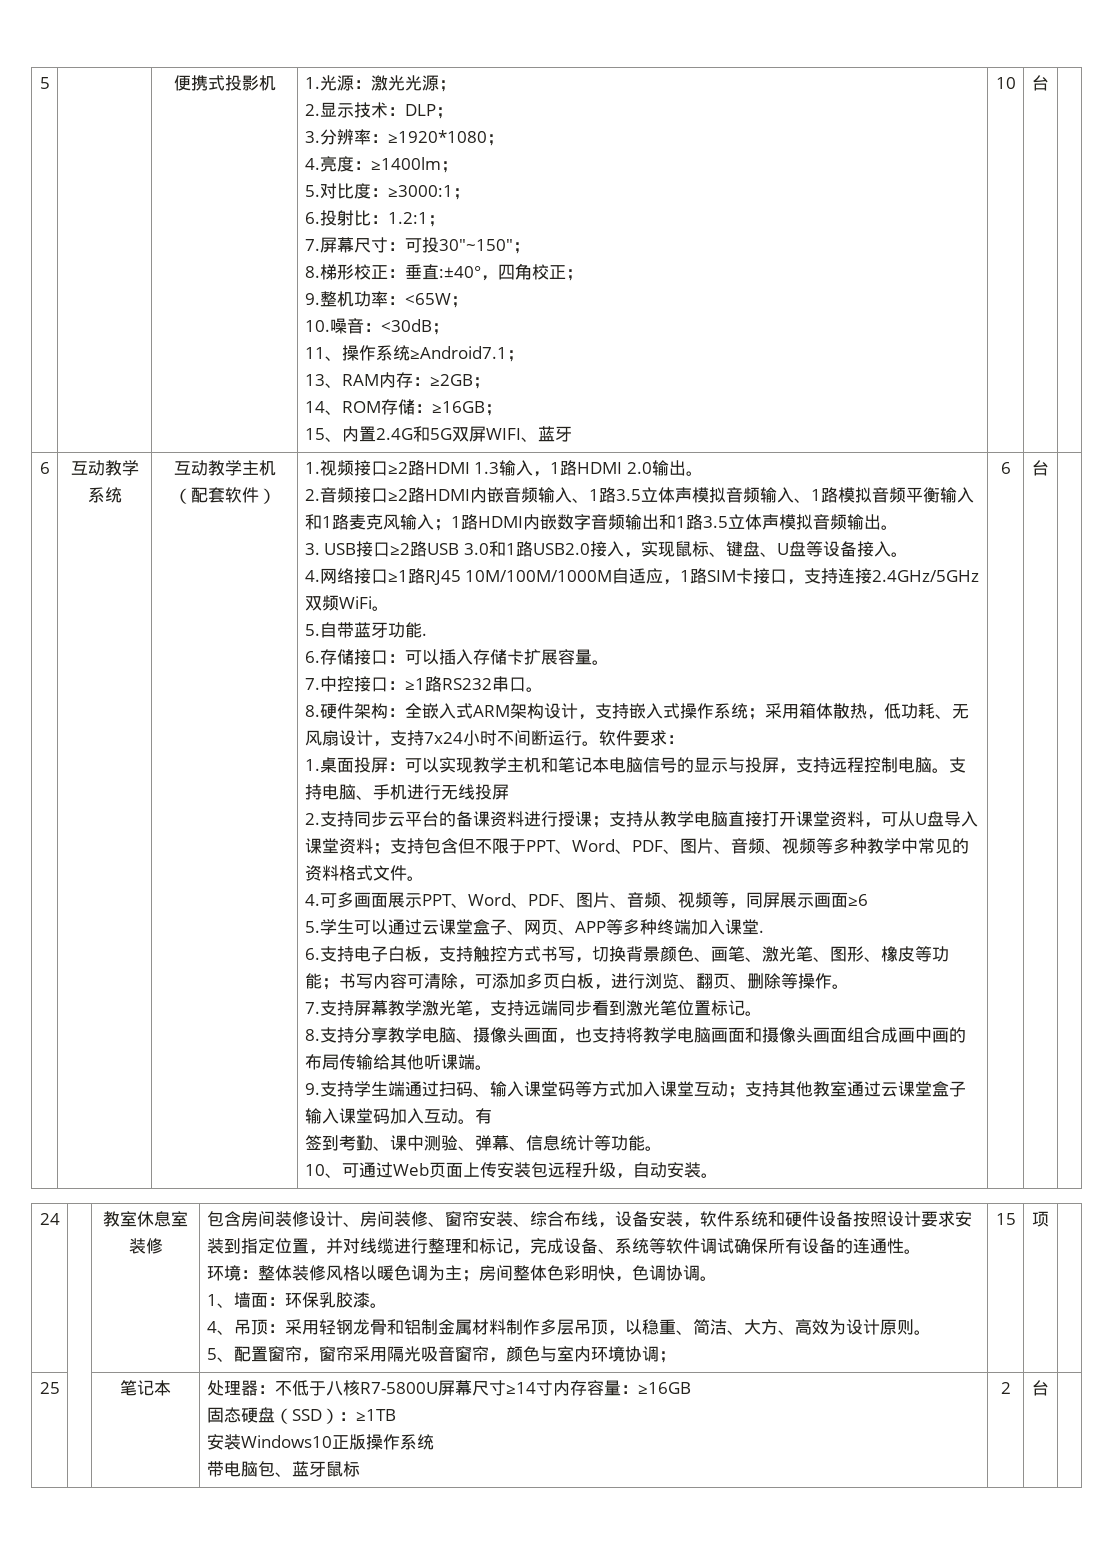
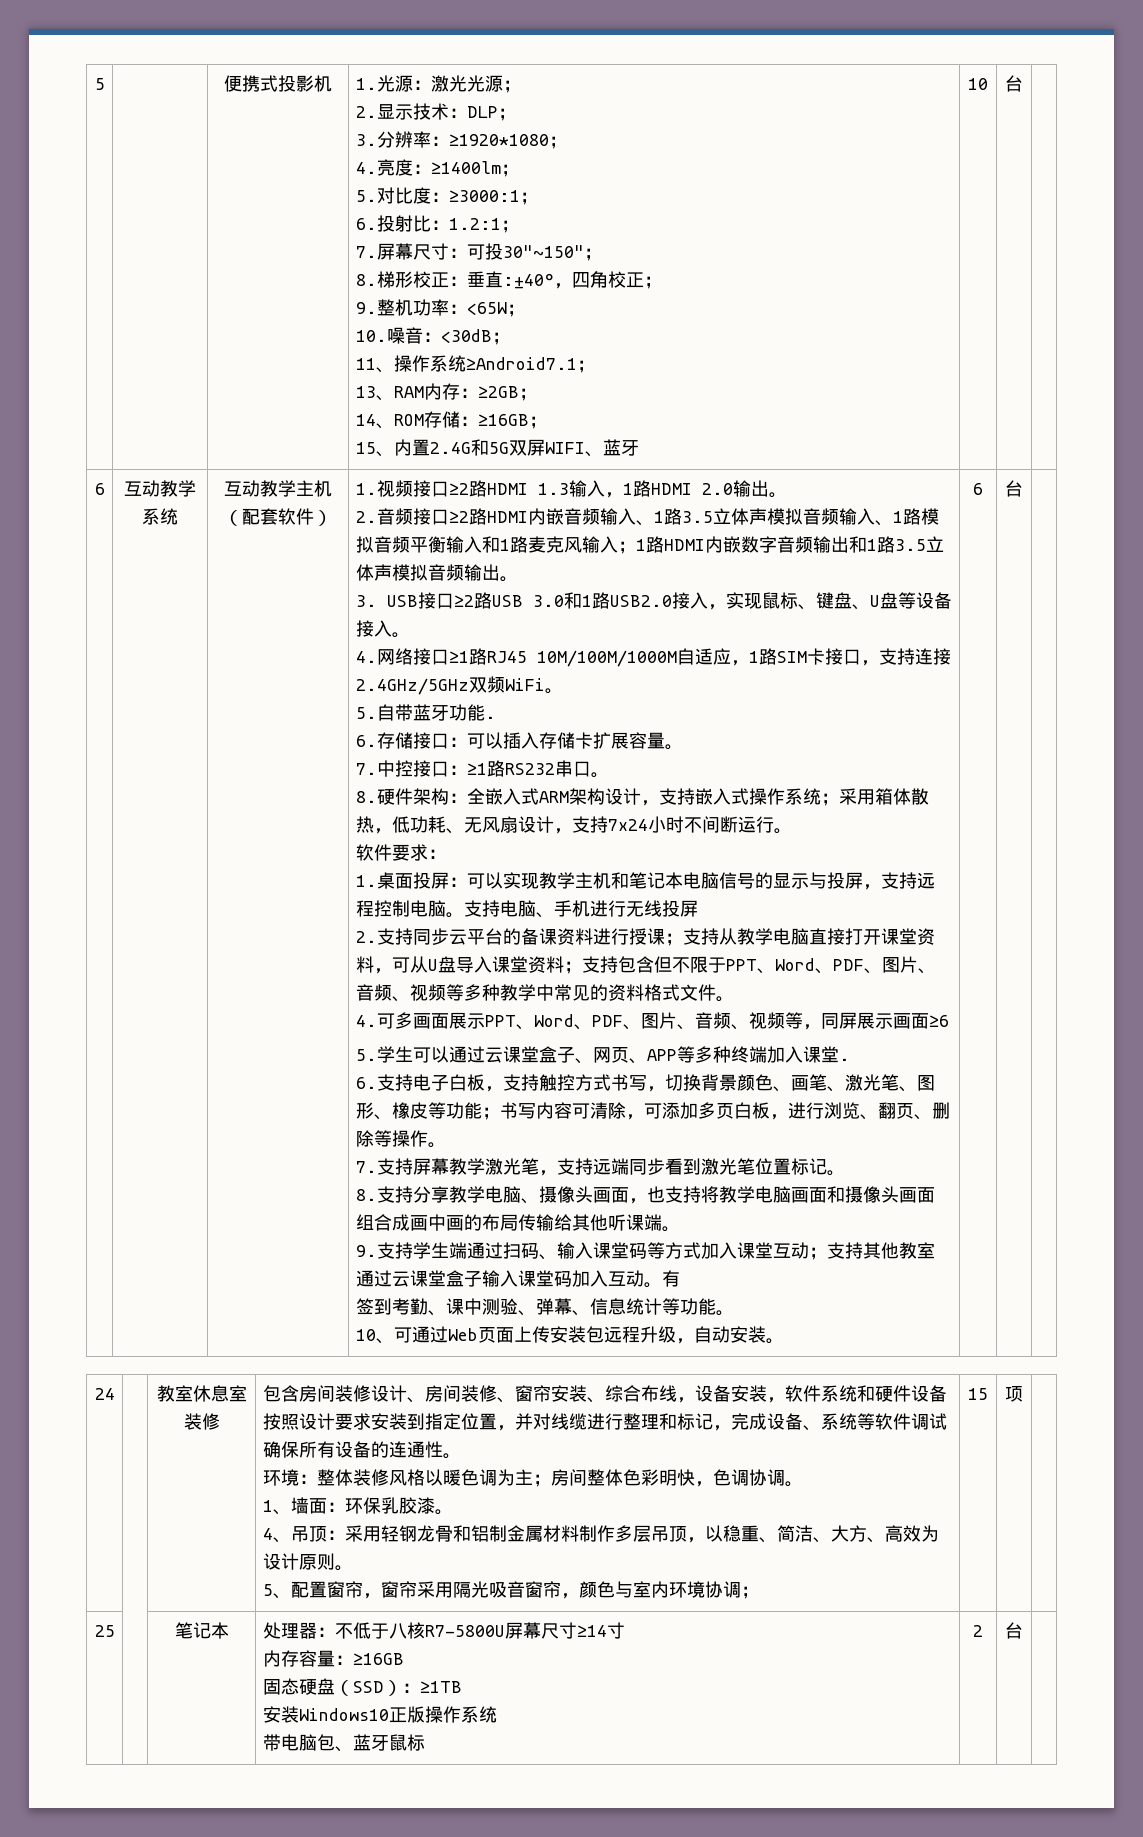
- 8.硬件架构：全嵌入式ARM架构设计，支持嵌入式操作系统；采用箱体散热，低功耗、无风扇设计，支持7x24小时不间断运行。软件要求：
+ 8.硬件架构：全嵌入式ARM架构设计，支持嵌入式操作系统；采用箱体散热，低功耗、无风扇设计，支持7x24小时不间断运行。
+ 软件要求：
- 25 | | 笔记本 | 处理器：不低于八核R7-5800U屏幕尺寸≥14寸内存容量：≥16GB
+ 25 | | 笔记本 | 处理器：不低于八核R7-5800U屏幕尺寸≥14寸
+ 内存容量：≥16GB

